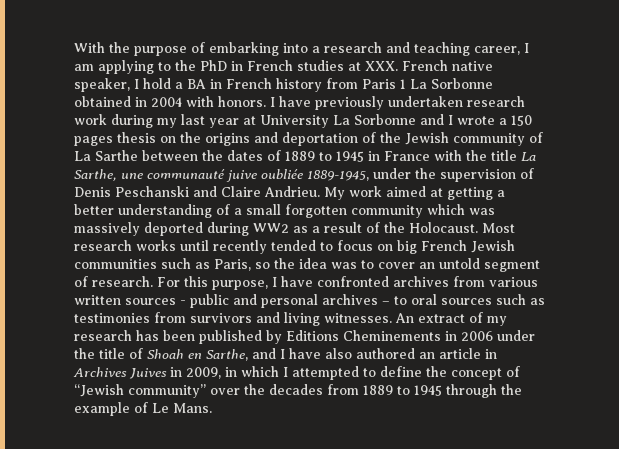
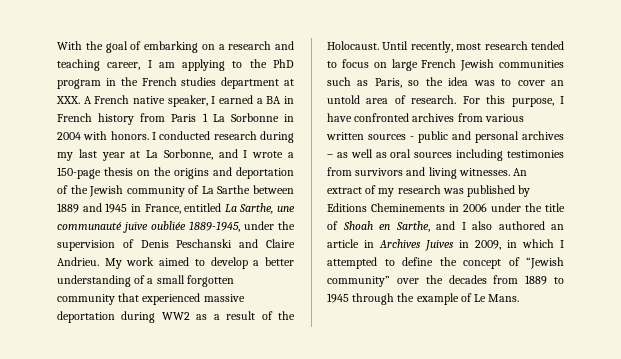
- With the purpose of embarking into a research and teaching career, I am applying to the PhD in French studies at XXX. French native speaker, I hold a BA in French history from Paris 1 La Sorbonne obtained in 2004 with honors.
+ With the goal of embarking on a research and teaching career, I am applying to the PhD program in the French studies department at XXX. A French native speaker, I earned a BA in French history from Paris 1 La Sorbonne in 2004 with honors.
- I have previously undertaken research work during my last year at University La Sorbonne and I wrote a 150 pages thesis on the origins and deportation of the Jewish community of La Sarthe between the dates of 1889 to 1945 in France with the title La Sarthe, une communauté juive oubliée 1889-1945, under the supervision of Denis Peschanski and Claire Andrieu.
+ I conducted research during my last year at La Sorbonne, and I wrote a 150-page thesis on the origins and deportation of the Jewish community of La Sarthe between 1889 and 1945 in France, entitled La Sarthe, une communauté juive oubliée 1889-1945, under the supervision of Denis Peschanski and Claire Andrieu.
- My work aimed at getting a better understanding of a small forgotten community which was massively deported during WW2 as a result of the Holocaust.
+ My work aimed to develop a better understanding of a small forgotten community that experienced massive deportation during WW2 as a result of the Holocaust.
- Most research works until recently tended to focus on big French Jewish communities such as Paris, so the idea was to cover an untold segment of research.
+ Until recently, most research tended to focus on large French Jewish communities such as Paris, so the idea was to cover an untold area of research.
- For this purpose, I have confronted archives from various written sources - public and personal archives – to oral sources such as testimonies from survivors and living witnesses.
+ For this purpose, I have confronted archives from various written sources - public and personal archives – as well as oral sources including testimonies from survivors and living witnesses.
- An extract of my research has been published by Editions Cheminements in 2006 under the title of Shoah en Sarthe, and I have also authored an article in Archives Juives in 2009, in which I attempted to define the concept of “Jewish community” over the decades from 1889 to 1945 through the example of Le Mans.
+ An extract of my research was published by Editions Cheminements in 2006 under the title of Shoah en Sarthe, and I also authored an article in Archives Juives in 2009, in which I attempted to define the concept of “Jewish community” over the decades from 1889 to 1945 through the example of Le Mans.

